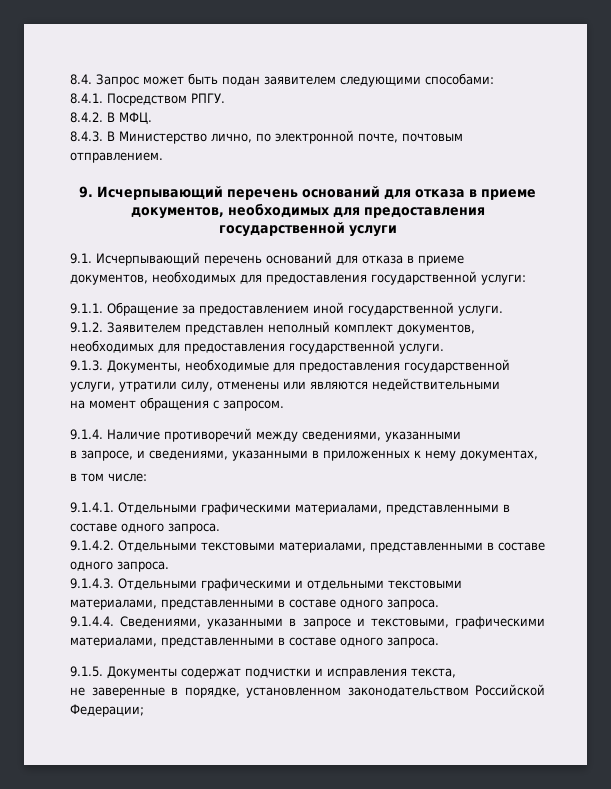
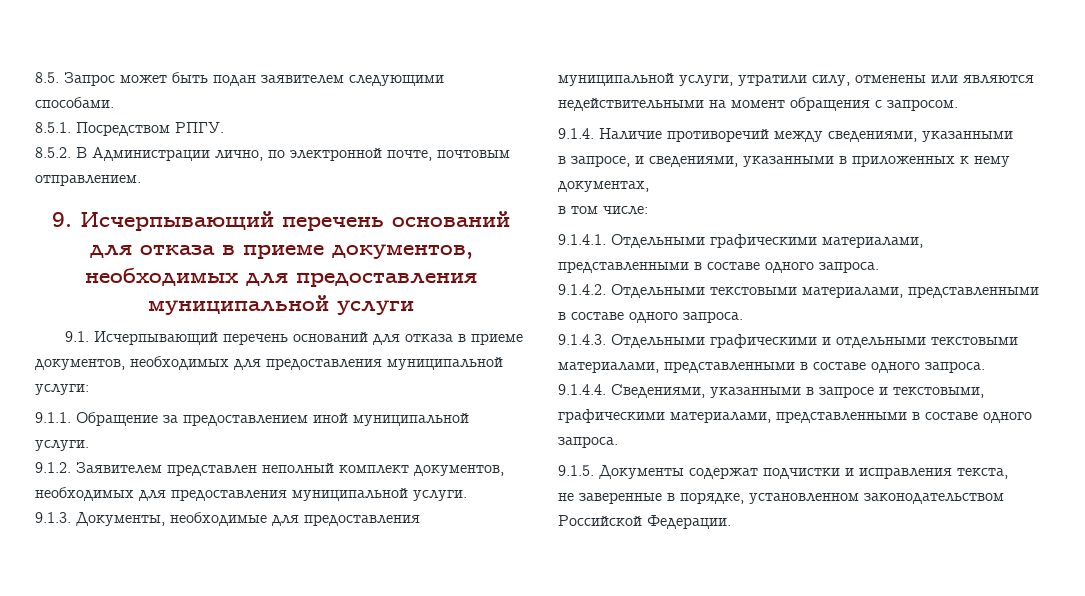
- 8.4. Запрос может быть подан заявителем следующими способами:
- 8.4.1. Посредством РПГУ.
+ 8.5. Запрос может быть подан заявителем следующими способами.
+ 8.5.1. Посредством РПГУ.
- 8.4.2. В МФЦ.
- 8.4.3. В Министерство лично, по электронной почте, почтовым отправлением.
+ 8.5.2. В Администрации лично, по электронной почте, почтовым отправлением.
- 9. Исчерпывающий перечень оснований для отказа в приеме документов, необходимых для предоставления государственной услуги
+ 9. Исчерпывающий перечень оснований для отказа в приеме документов, необходимых для предоставления муниципальной услуги
- 9.1. Исчерпывающий перечень оснований для отказа в приеме документов, необходимых для предоставления государственной услуги:
+ 9.1. Исчерпывающий перечень оснований для отказа в приеме документов, необходимых для предоставления муниципальной услуги:
- 9.1.1. Обращение за предоставлением иной государственной услуги.
+ 9.1.1. Обращение за предоставлением иной муниципальной услуги.
- 9.1.2. Заявителем представлен неполный комплект документов, необходимых для предоставления государственной услуги.
+ 9.1.2. Заявителем представлен неполный комплект документов, необходимых для предоставления муниципальной услуги.
- 9.1.3. Документы, необходимые для предоставления государственной услуги, утратили силу, отменены или являются недействительными
- на момент обращения с запросом.
+ 9.1.3. Документы, необходимые для предоставления муниципальной услуги, утратили силу, отменены или являются недействительными на момент обращения с запросом.
- не заверенные в порядке, установленном законодательством Российской Федерации;
+ не заверенные в порядке, установленном законодательством Российской Федерации.

